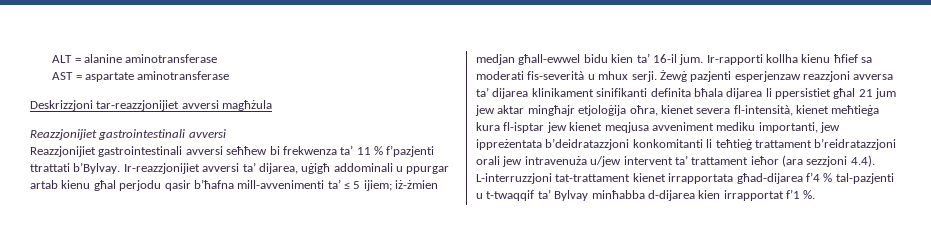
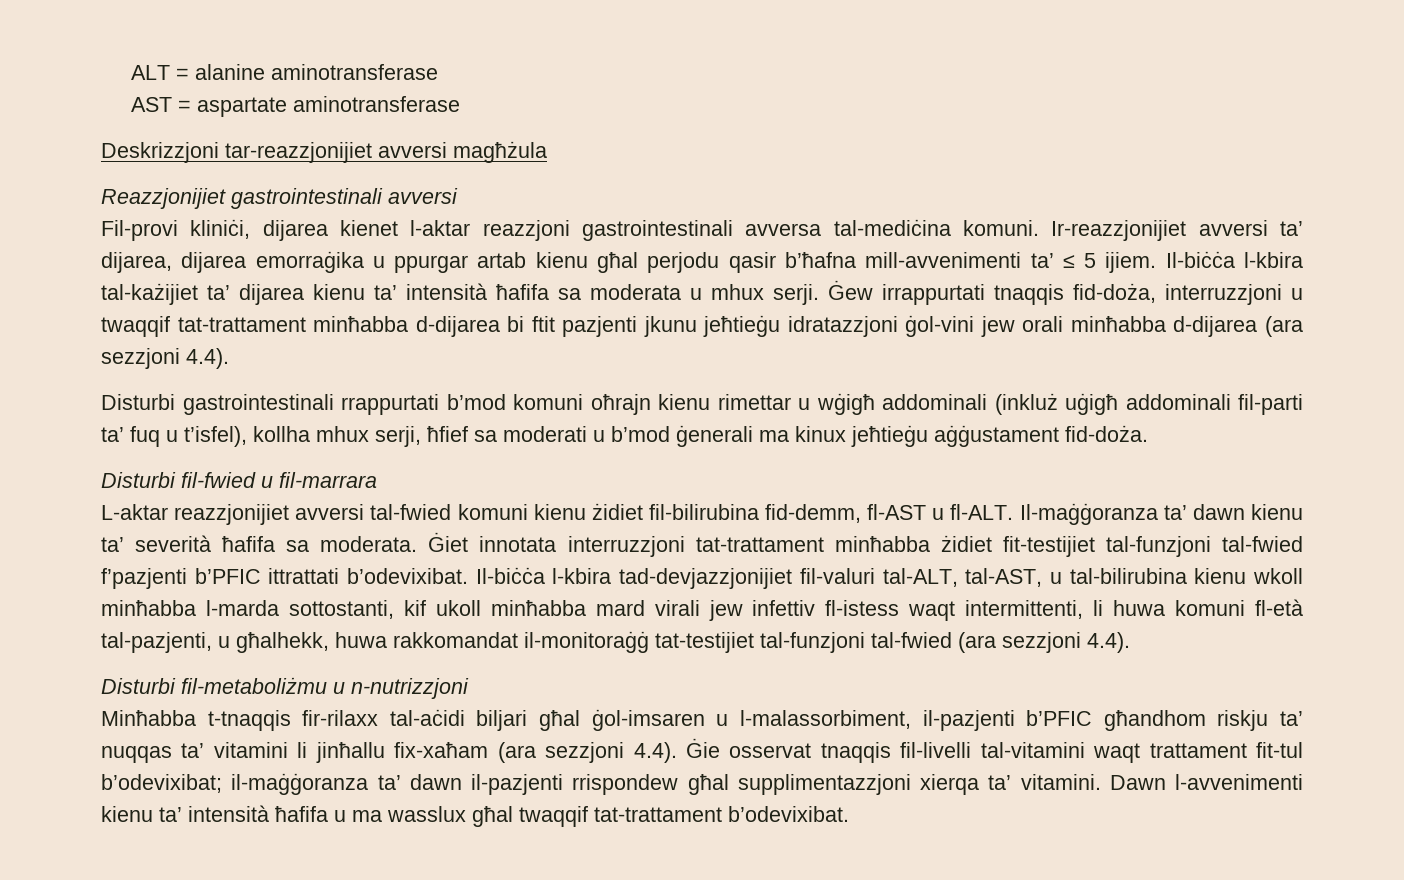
- Reazzjonijiet gastrointestinali avversi seħħew bi frekwenza ta’ 11 % f’pazjenti ttrattati b’Bylvay.
+ Fil-provi kliniċi, dijarea kienet l-aktar reazzjoni gastrointestinali avversa tal-mediċina komuni.
- Ir-reazzjonijiet avversi ta’ dijarea, uġigħ addominali u ppurgar artab kienu għal perjodu qasir b’ħafna mill-avvenimenti ta’ ≤ 5 ijiem; iż-żmien medjan għall-ewwel bidu kien ta’ 16-il jum. Ir-rapporti kollha kienu ħfief sa moderati fis-severità u mhux serji. Żewġ pazjenti esperjenzaw reazzjoni avversa ta’ dijarea klinikament sinifikanti definita bħala dijarea li ppersistiet għal 21 jum jew aktar mingħajr etjoloġija oħra, kienet severa fl-intensità, kienet meħtieġa kura fl-isptar jew kienet meqjusa avveniment mediku importanti, jew ippreżentata b’deidratazzjoni konkomitanti li teħtieġ trattament b’reidratazzjoni orali jew intravenuża u/jew intervent ta’ trattament ieħor (ara sezzjoni 4.4). L-interruzzjoni tat-trattament kienet irrapportata għad-dijarea f’4 % tal-pazjenti u t-twaqqif ta’ Bylvay minħabba d-dijarea kien irrapportat f’1 %.
+ Ir-reazzjonijiet avversi ta’ dijarea, dijarea emorraġika u ppurgar artab kienu għal perjodu qasir b’ħafna mill-avvenimenti ta’ ≤ 5 ijiem. Il-biċċa l-kbira tal-każijiet ta’ dijarea kienu ta’ intensità ħafifa sa moderata u mhux serji. Ġew irrappurtati tnaqqis fid-doża, interruzzjoni u twaqqif tat-trattament minħabba d-dijarea bi ftit pazjenti jkunu jeħtieġu idratazzjoni ġol-vini jew orali minħabba d-dijarea (ara sezzjoni 4.4).
+ Disturbi gastrointestinali rrappurtati b’mod komuni oħrajn kienu rimettar u wġigħ addominali (inkluż uġigħ addominali fil-parti ta’ fuq u t’isfel), kollha mhux serji, ħfief sa moderati u b’mod ġenerali ma kinux jeħtieġu aġġustament fid-doża.
+ Disturbi fil-fwied u fil-marrara
+ L-aktar reazzjonijiet avversi tal-fwied komuni kienu żidiet fil-bilirubina fid-demm, fl-AST u fl-ALT. Il-maġġoranza ta’ dawn kienu ta’ severità ħafifa sa moderata. Ġiet innotata interruzzjoni tat-trattament minħabba żidiet fit-testijiet tal-funzjoni tal-fwied f’pazjenti b’PFIC ittrattati b’odevixibat. Il-biċċa l-kbira tad-devjazzjonijiet fil-valuri tal-ALT, tal-AST, u tal-bilirubina kienu wkoll minħabba l-marda sottostanti, kif ukoll minħabba mard virali jew infettiv fl-istess waqt intermittenti, li huwa komuni fl-età tal-pazjenti, u għalhekk, huwa rakkomandat il-monitoraġġ tat-testijiet tal-funzjoni tal-fwied (ara sezzjoni 4.4).
+ Disturbi fil-metaboliżmu u n-nutrizzjoni
+ Minħabba t-tnaqqis fir-rilaxx tal-aċidi biljari għal ġol-imsaren u l-malassorbiment, il-pazjenti b’PFIC għandhom riskju ta’ nuqqas ta’ vitamini li jinħallu fix-xaħam (ara sezzjoni 4.4). Ġie osservat tnaqqis fil-livelli tal-vitamini waqt trattament fit-tul b’odevixibat; il-maġġoranza ta’ dawn il-pazjenti rrispondew għal supplimentazzjoni xierqa ta’ vitamini. Dawn l-avvenimenti kienu ta’ intensità ħafifa u ma wasslux għal twaqqif tat-trattament b’odevixibat.

